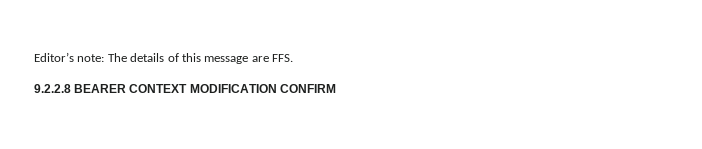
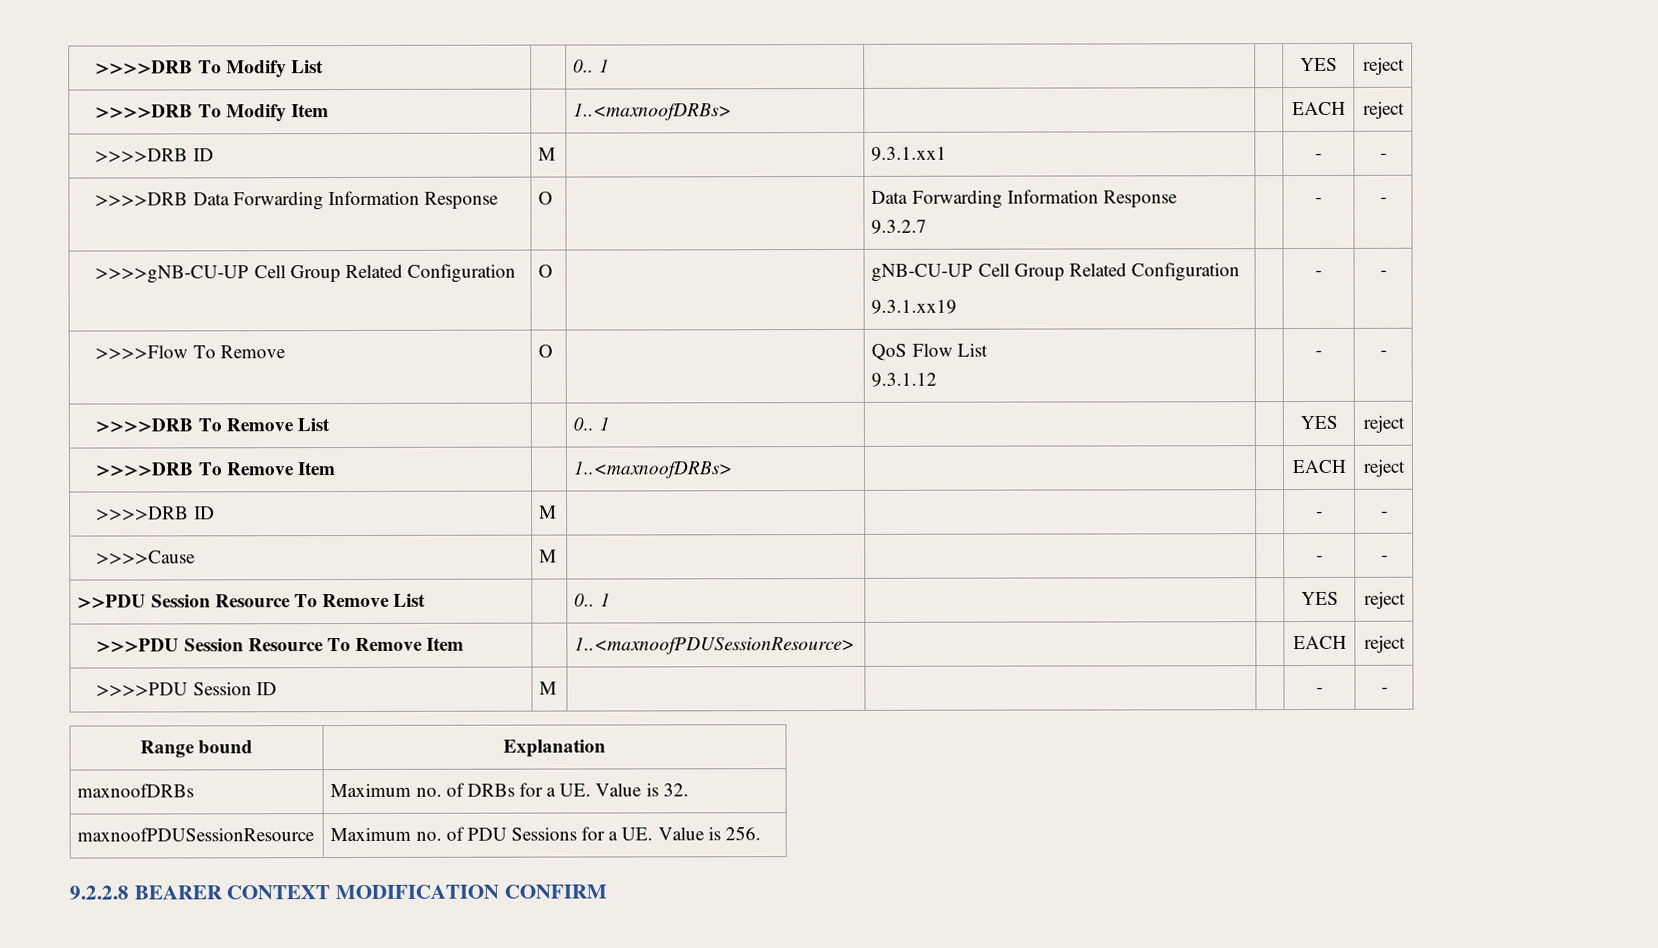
- Editor’s note: The details of this message are FFS.
+ >>>>DRB To Modify List | | 0.. 1 | | | YES | reject
+ >>>>DRB To Modify Item | | 1..<maxnoofDRBs> | | | EACH | reject
+ >>>>DRB ID | M | | 9.3.1.xx1 | | - | -
+ >>>>DRB Data Forwarding Information Response | O | | Data Forwarding Information Response
+ 9.3.2.7 | | - | -
+ >>>>gNB-CU-UP Cell Group Related Configuration | O | | gNB-CU-UP Cell Group Related Configuration
+ 9.3.1.xx19 | | - | -
+ >>>>Flow To Remove | O | | QoS Flow List
+ 9.3.1.12 | | - | -
+ >>>>DRB To Remove List | | 0.. 1 | | | YES | reject
+ >>>>DRB To Remove Item | | 1..<maxnoofDRBs> | | | EACH | reject
+ >>>>DRB ID | M | | | | - | -
+ >>>>Cause | M | | | | - | -
+ >>PDU Session Resource To Remove List | | 0.. 1 | | | YES | reject
+ >>>PDU Session Resource To Remove Item | | 1..<maxnoofPDUSessionResource> | | | EACH | reject
+ >>>>PDU Session ID | M | | | | - | -
+ Range bound | Explanation
+ maxnoofDRBs | Maximum no. of DRBs for a UE. Value is 32.
+ maxnoofPDUSessionResource | Maximum no. of PDU Sessions for a UE. Value is 256.

